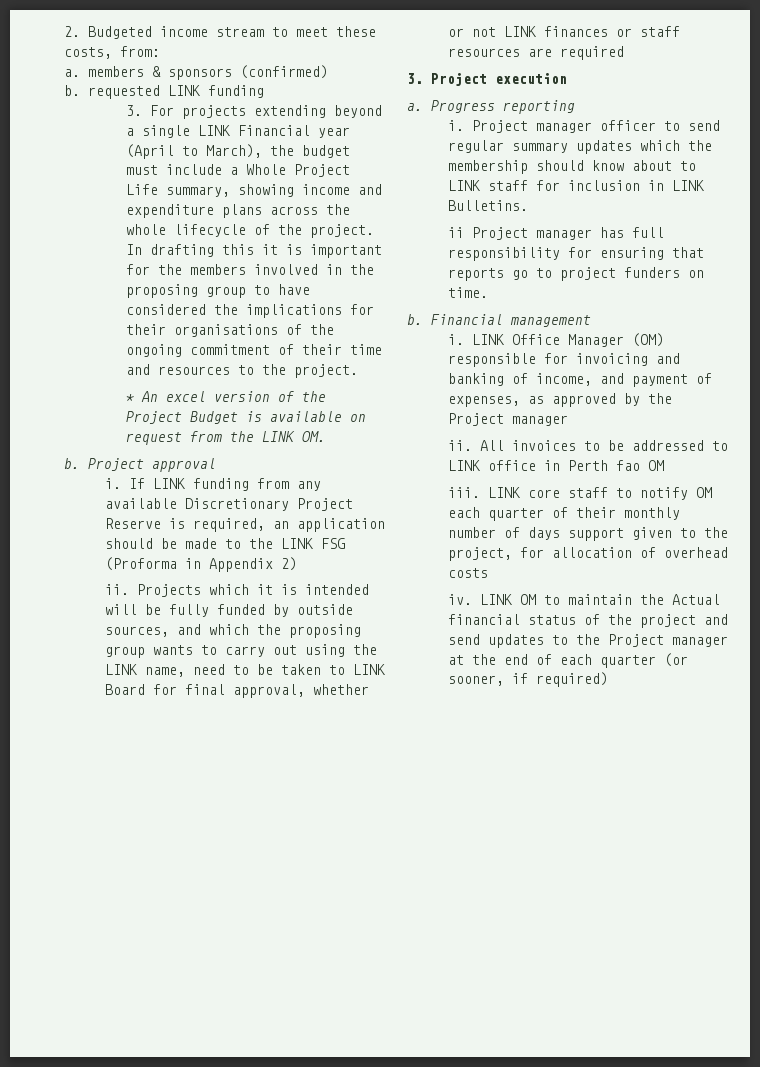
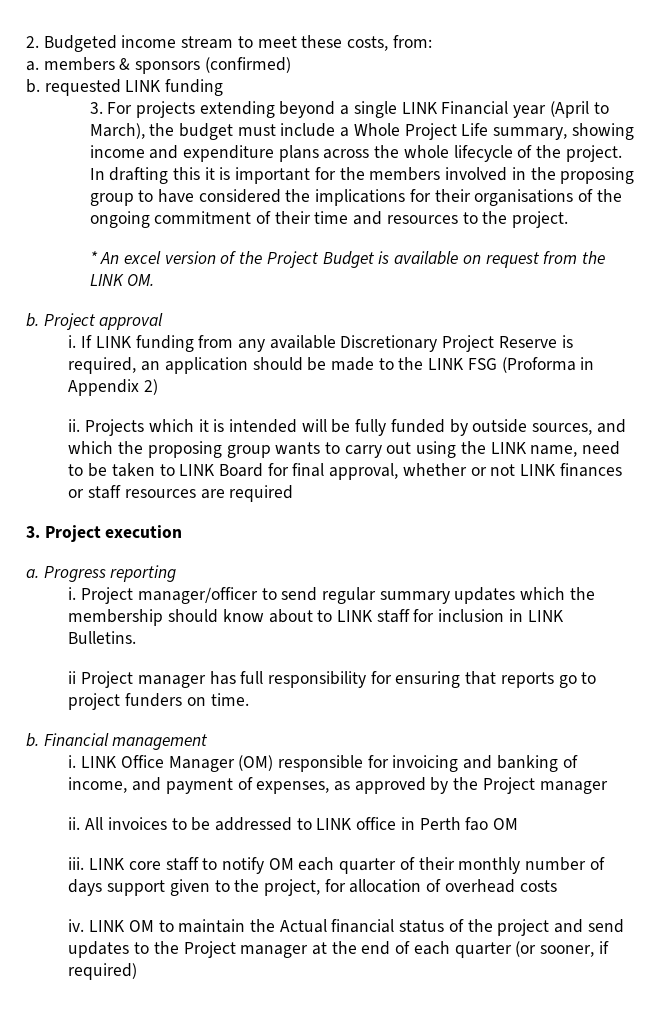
- Project manager officer to send regular summary updates which the membership should know about to LINK staff for inclusion in LINK Bulletins.
+ Project manager/officer to send regular summary updates which the membership should know about to LINK staff for inclusion in LINK Bulletins.

